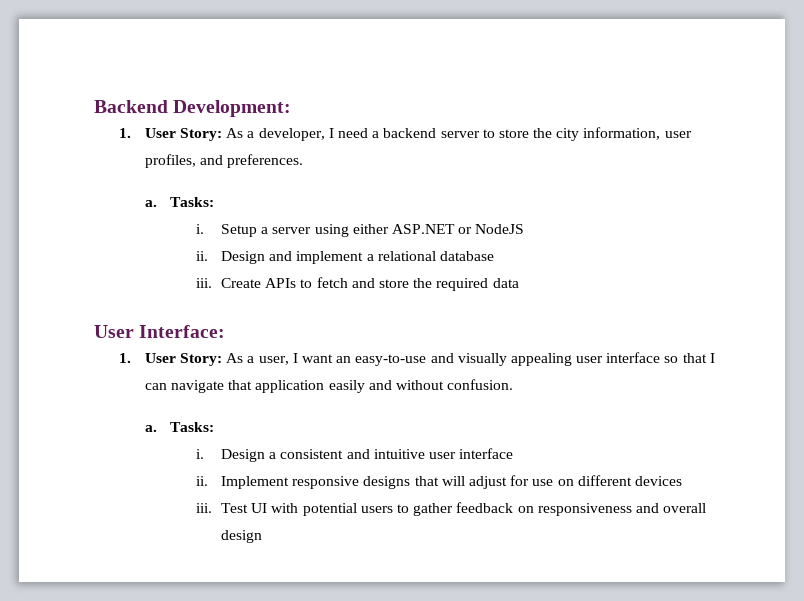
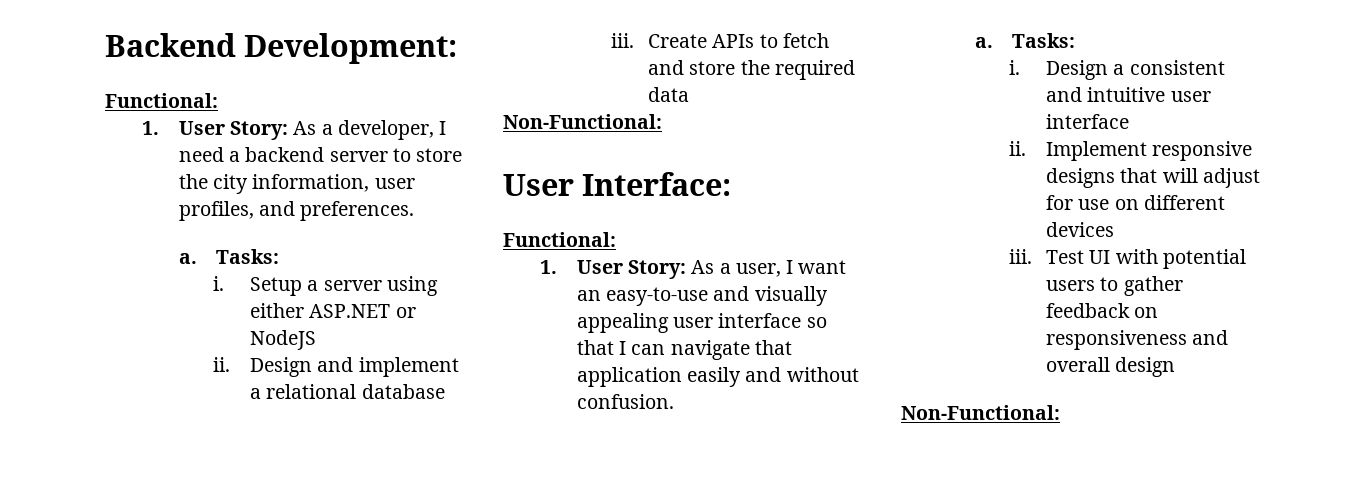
  Backend Development:
+ Functional:
  Create APIs to fetch and store the required data
+ Non-Functional:
  User Interface:
+ Functional:
  Test UI with potential users to gather feedback on responsiveness and overall design
+ Non-Functional:

